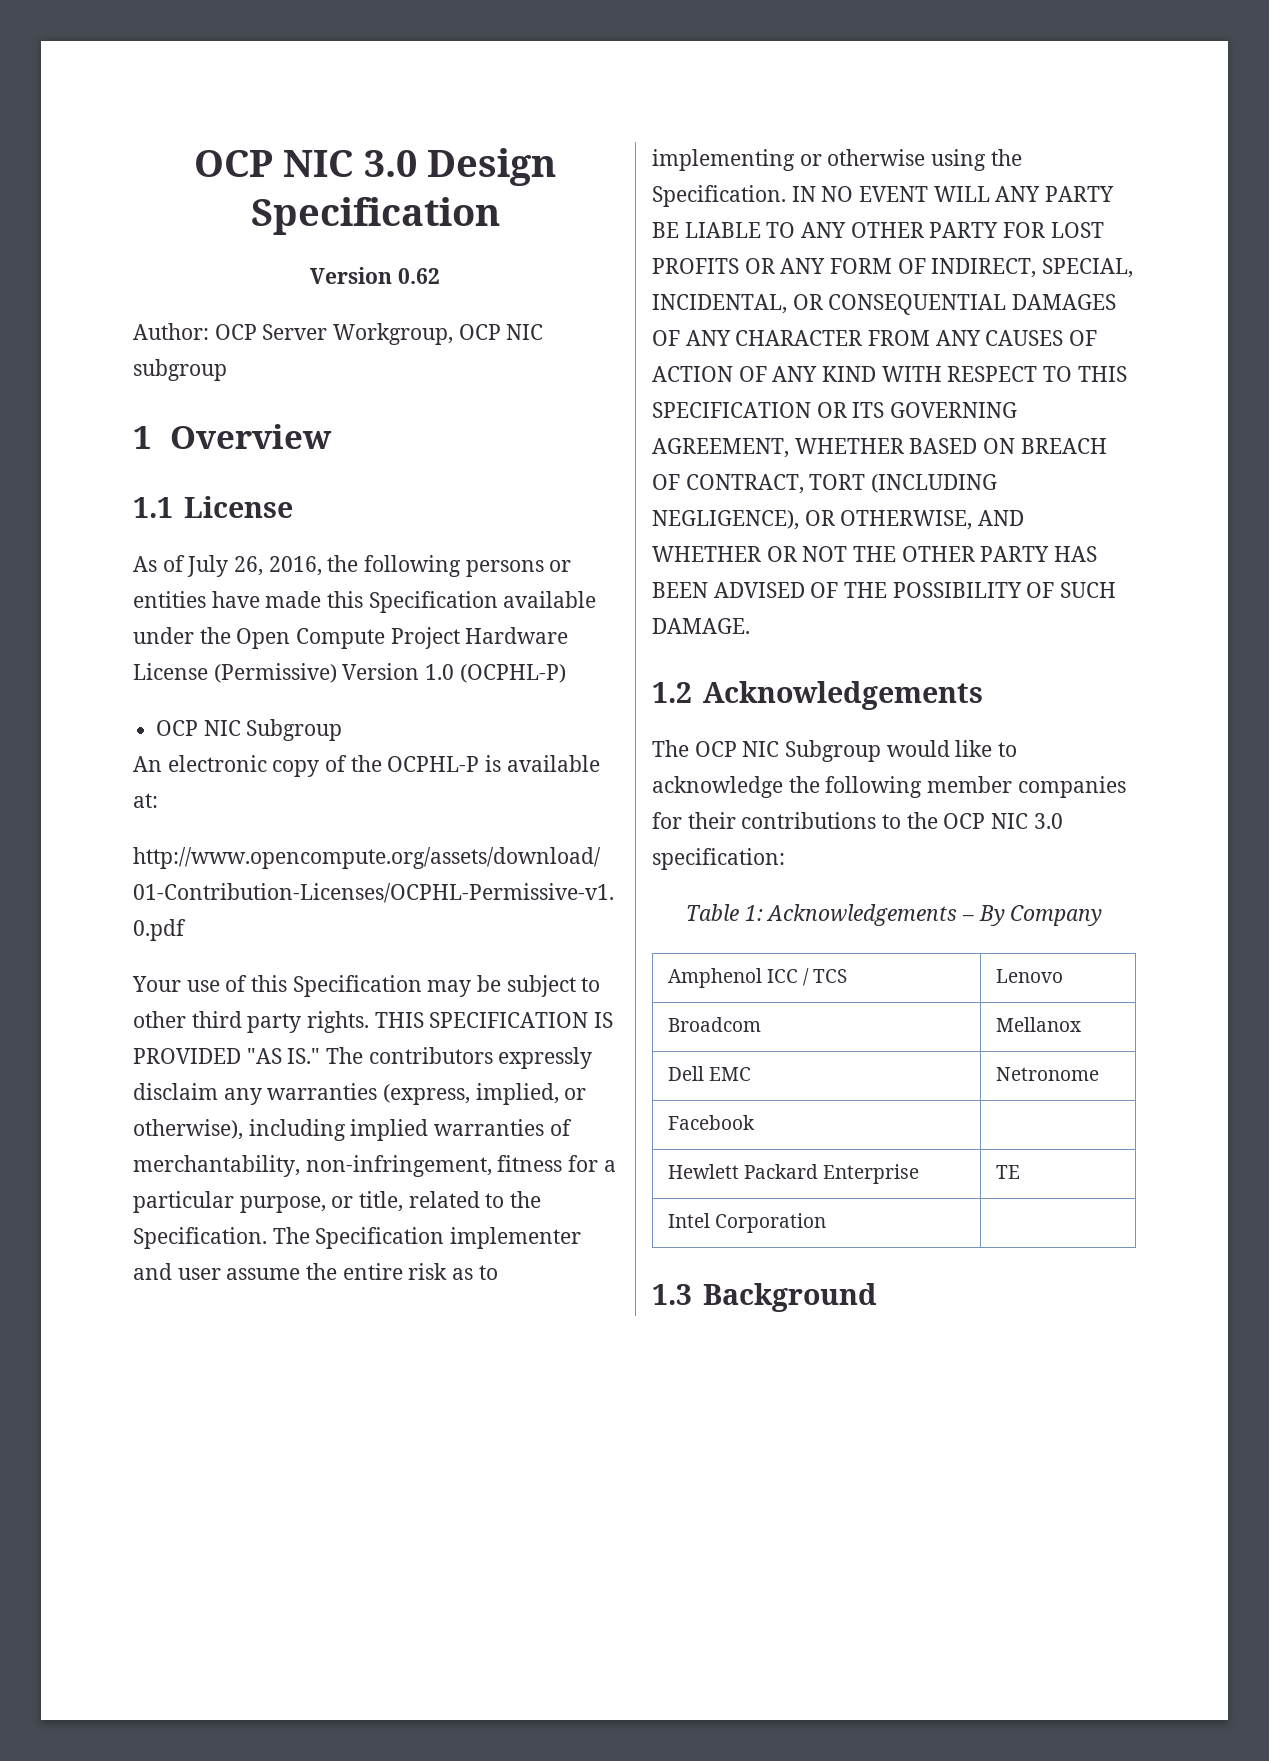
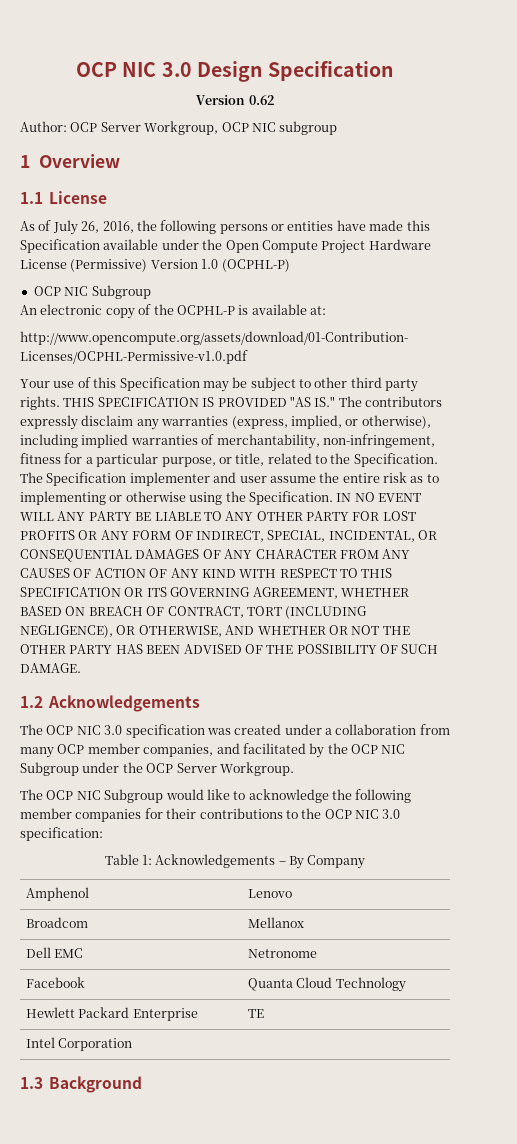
+ The OCP NIC 3.0 specification was created under a collaboration from many OCP member companies, and facilitated by the OCP NIC Subgroup under the OCP Server Workgroup.
- Amphenol ICC / TCS | Lenovo
+ Amphenol | Lenovo
- Facebook |
+ Facebook | Quanta Cloud Technology

